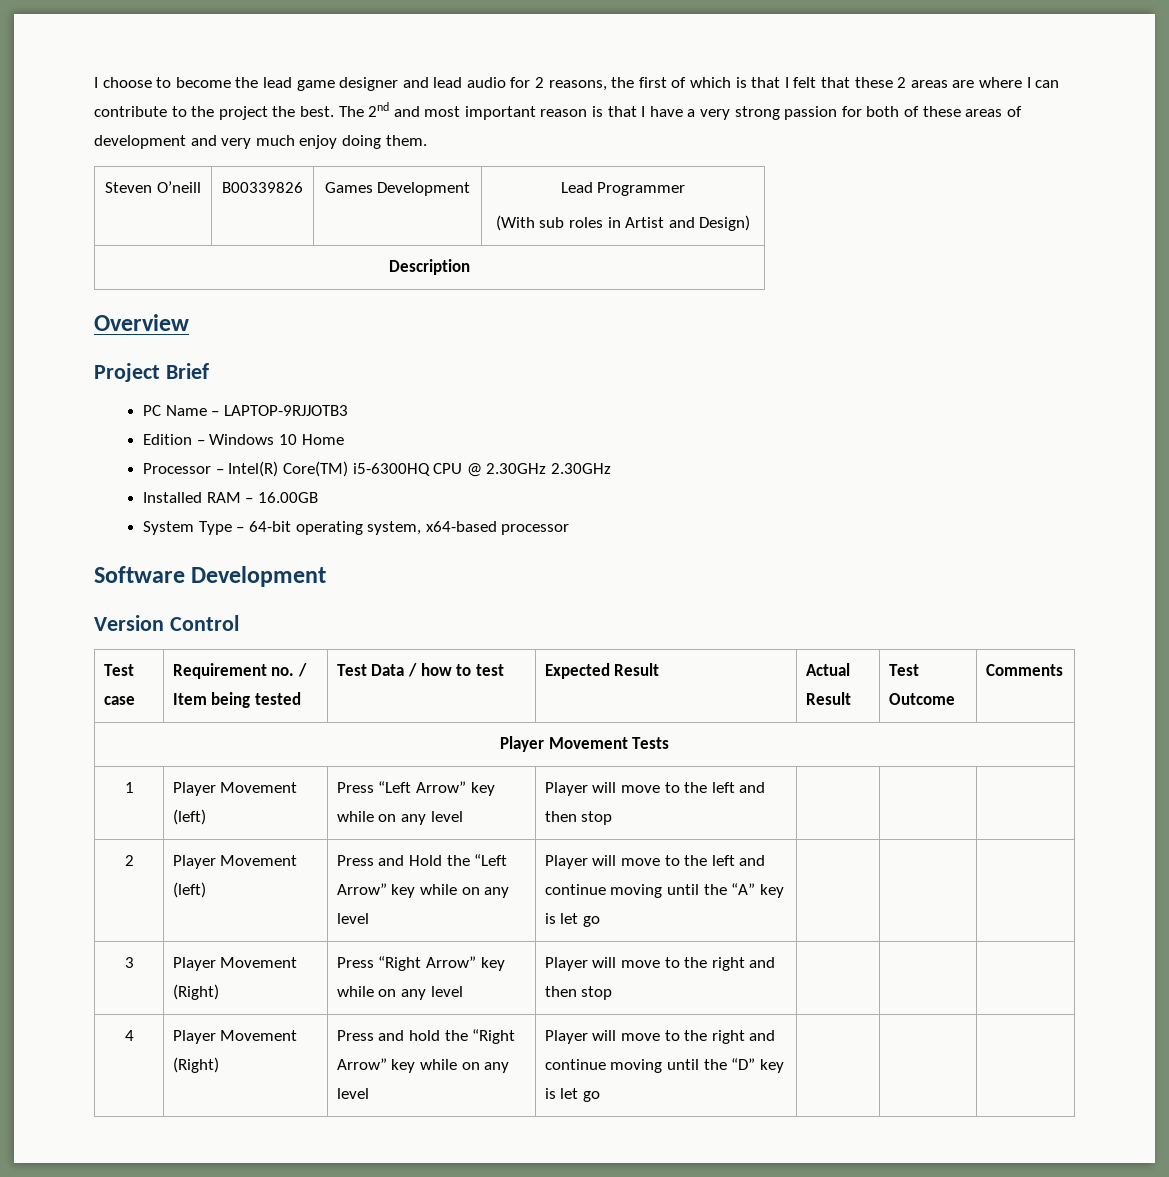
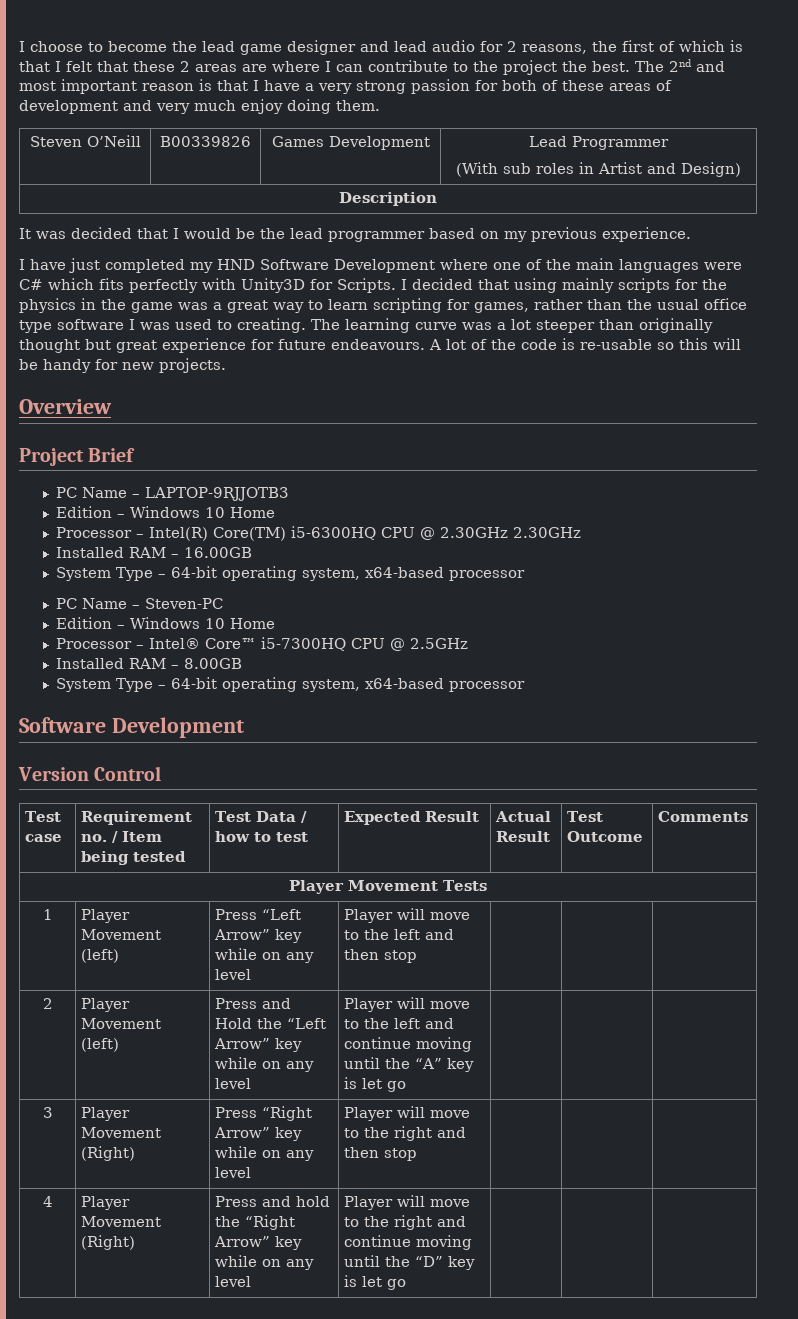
- Steven O’neill | B00339826 | Games Development | Lead Programmer
+ Steven O’Neill | B00339826 | Games Development | Lead Programmer
+ It was decided that I would be the lead programmer based on my previous experience.
+ I have just completed my HND Software Development where one of the main languages were C# which fits perfectly with Unity3D for Scripts. I decided that using mainly scripts for the physics in the game was a great way to learn scripting for games, rather than the usual office type software I was used to creating. The learning curve was a lot steeper than originally thought but great experience for future endeavours. A lot of the code is re-usable so this will be handy for new projects.
+ PC Name – Steven-PC
+ Edition – Windows 10 Home
+ Processor – Intel® Core™ i5-7300HQ CPU @ 2.5GHz
+ Installed RAM – 8.00GB
+ System Type – 64-bit operating system, x64-based processor

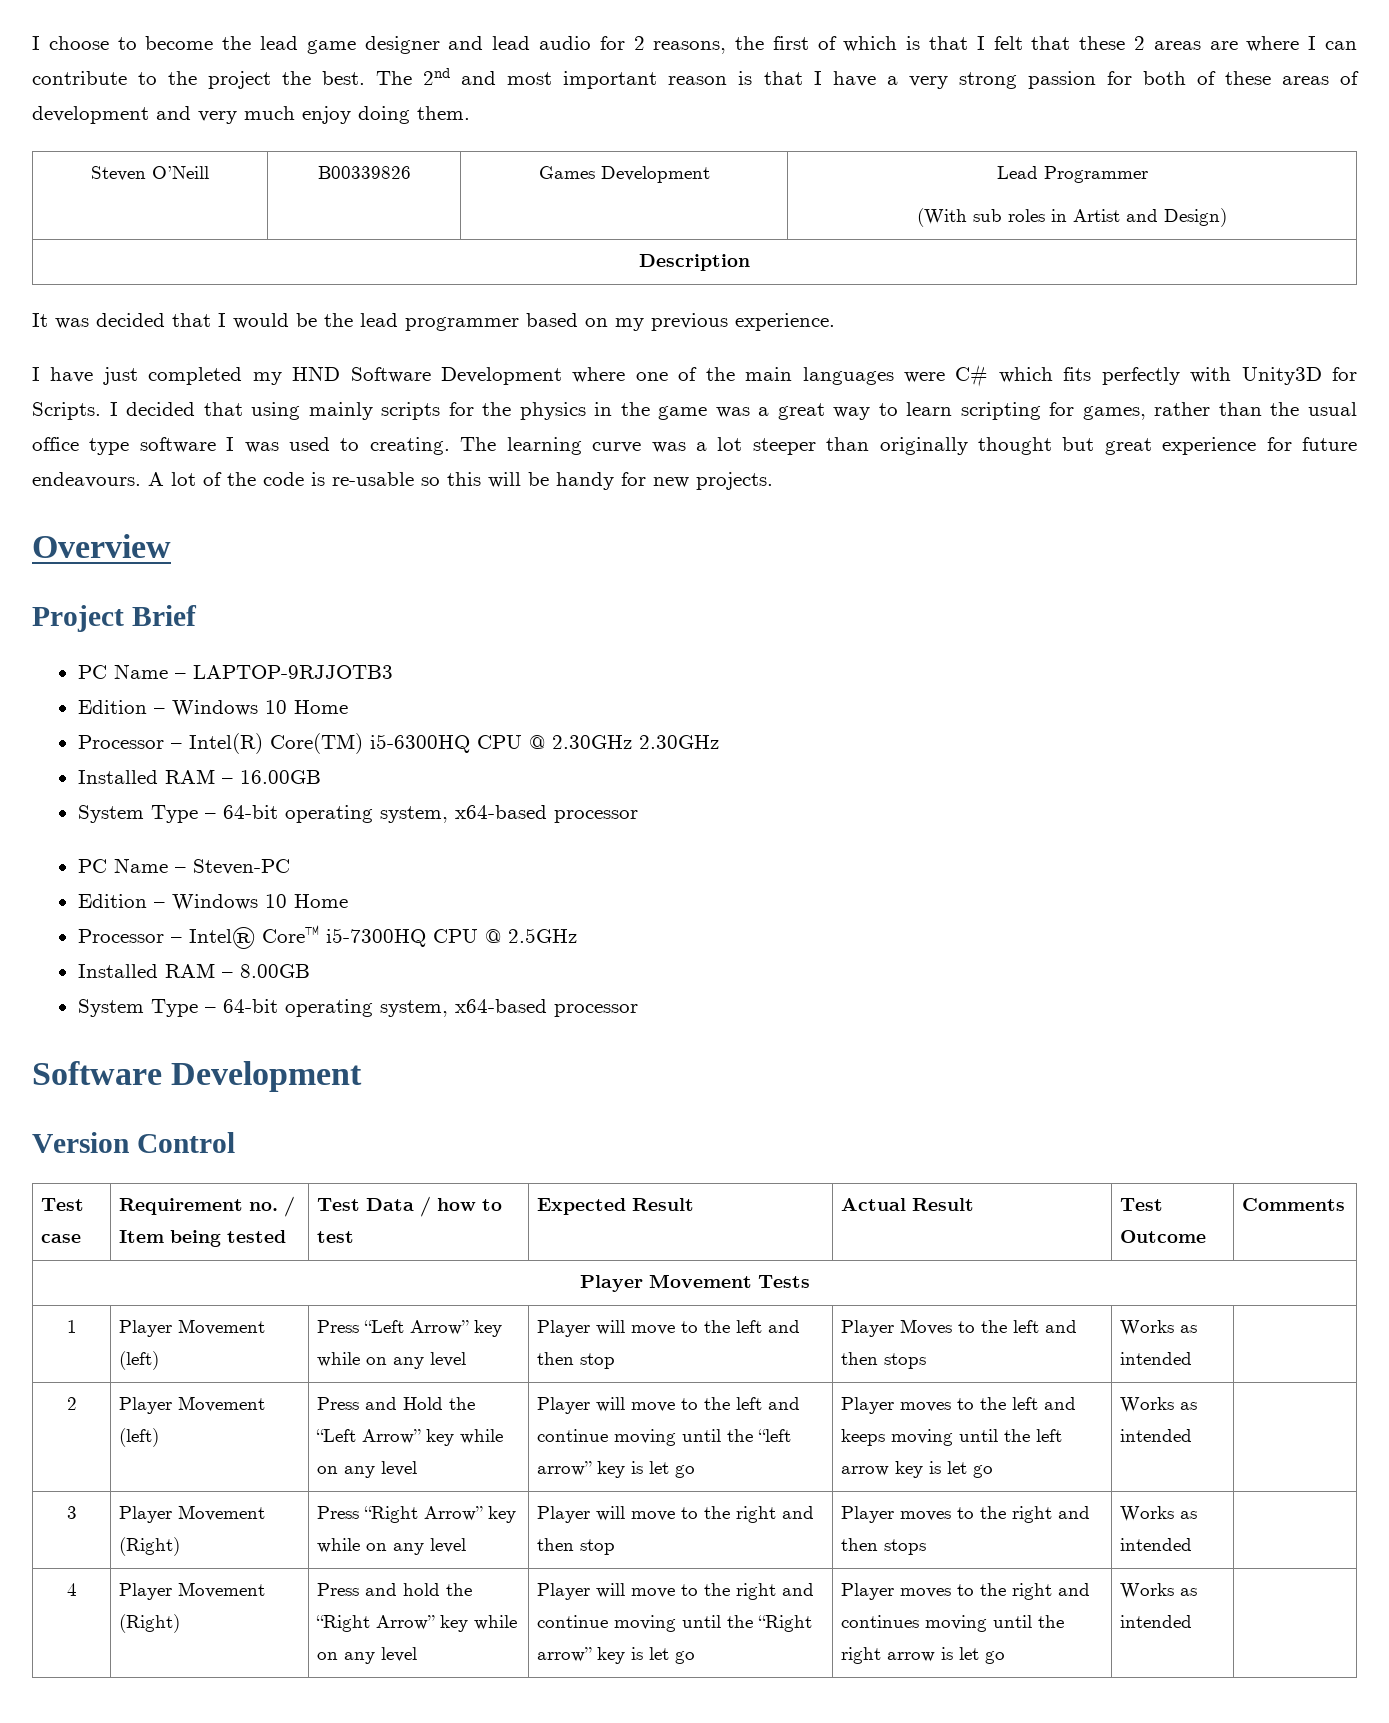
- 1 | Player Movement (left) | Press “Left Arrow” key while on any level | Player will move to the left and then stop | | |
+ 1 | Player Movement (left) | Press “Left Arrow” key while on any level | Player will move to the left and then stop | Player Moves to the left and then stops | Works as intended |
- Player will move to the left and continue moving until the “A” key is let go
+ Player will move to the left and continue moving until the “left arrow” key is let go | Player moves to the left and keeps moving until the left arrow key is let go | Works as intended
- 3 | Player Movement (Right) | Press “Right Arrow” key while on any level | Player will move to the right and then stop | | |
+ 3 | Player Movement (Right) | Press “Right Arrow” key while on any level | Player will move to the right and then stop | Player moves to the right and then stops | Works as intended |
- Player will move to the right and continue moving until the “D” key is let go
+ Player will move to the right and continue moving until the “Right arrow” key is let go | Player moves to the right and continues moving until the right arrow is let go | Works as intended

